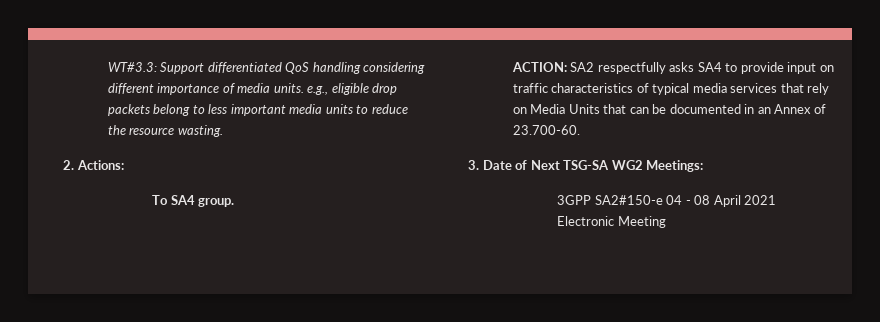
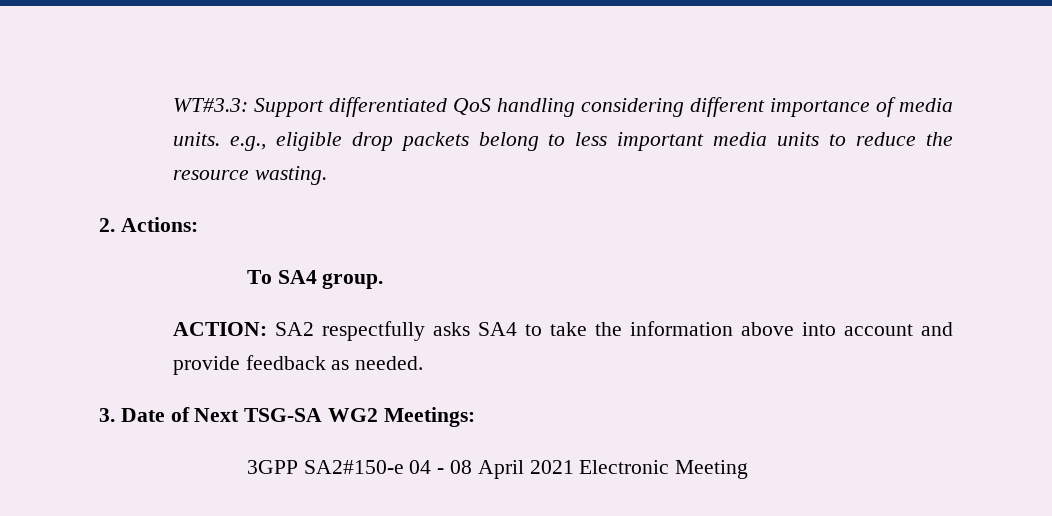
- ACTION: SA2 respectfully asks SA4 to provide input on traffic characteristics of typical media services that rely on Media Units that can be documented in an Annex of 23.700-60.
+ ACTION: SA2 respectfully asks SA4 to take the information above into account and provide feedback as needed.

